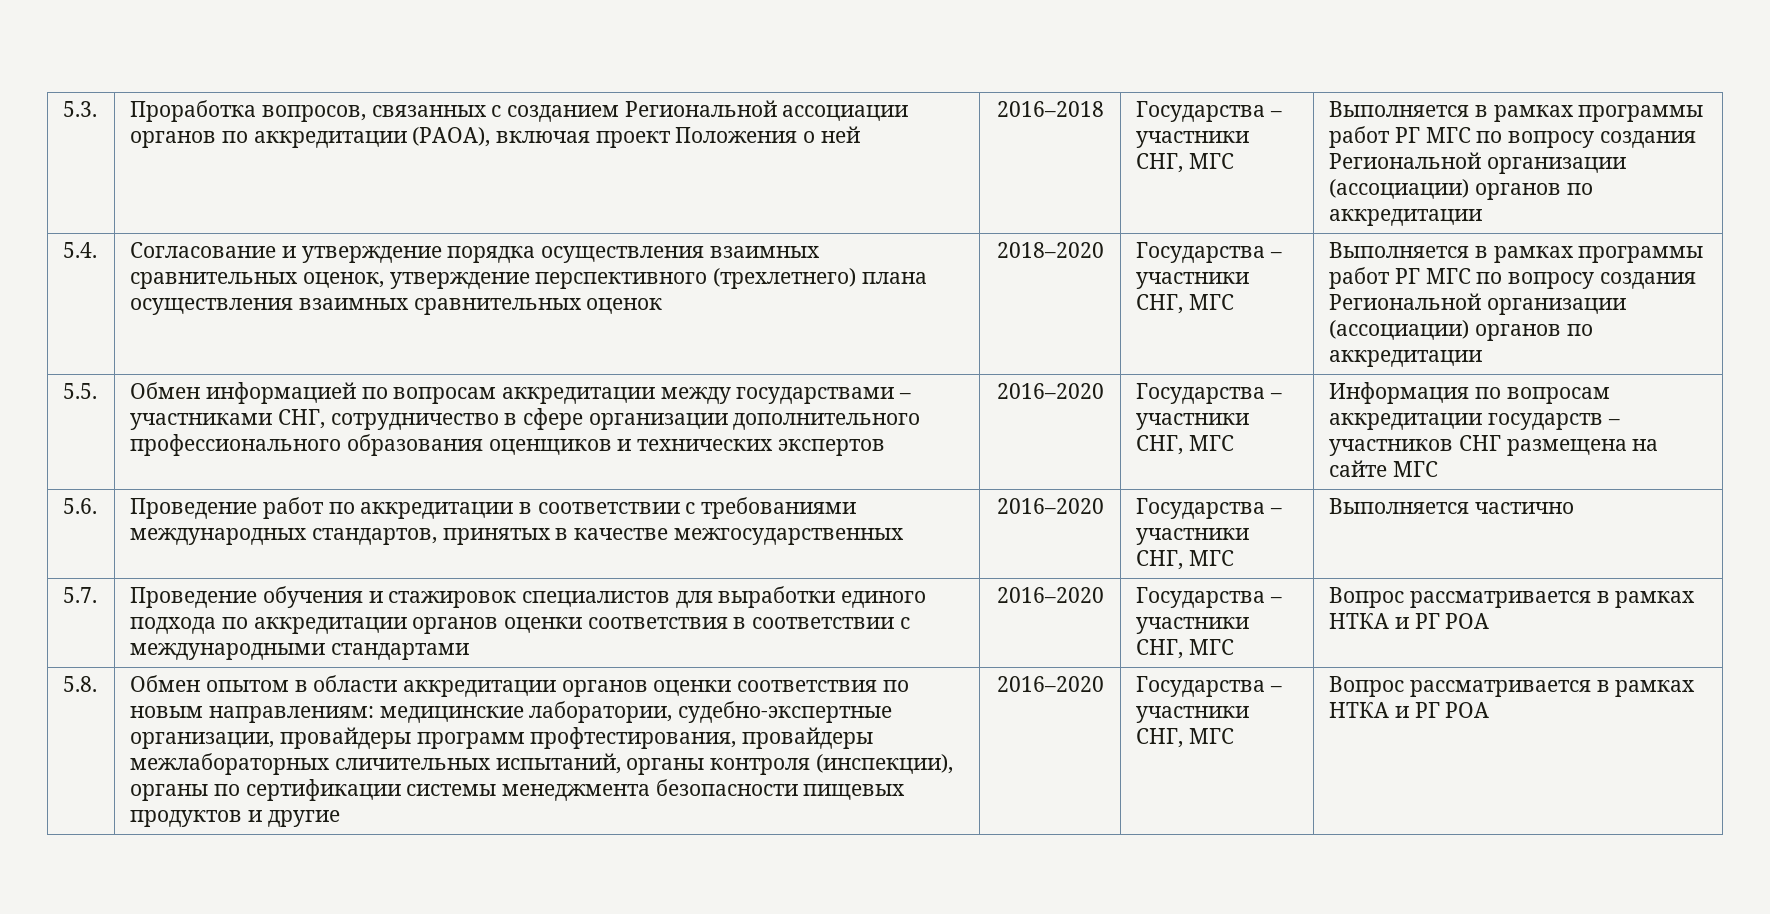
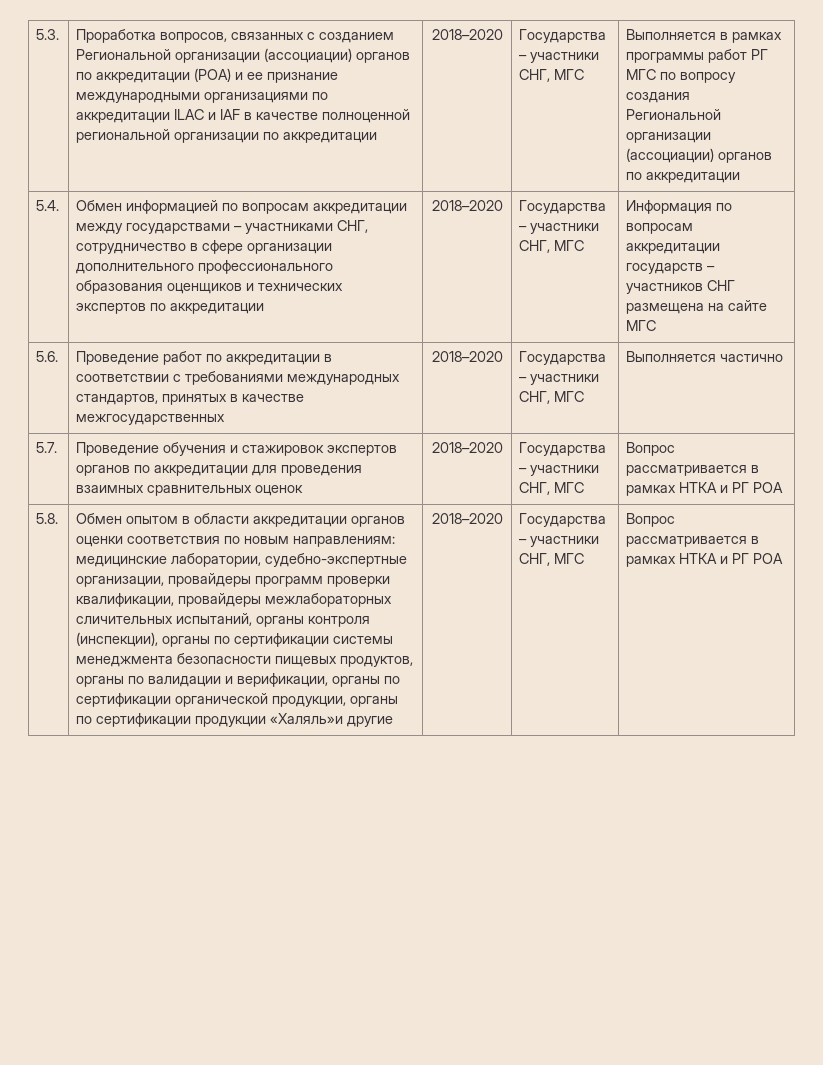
- Проработка вопросов, связанных с созданием Региональной ассоциации органов по аккредитации (РАОА), включая проект Положения о ней | 2016–2018
+ Проработка вопросов, связанных с созданием Региональной организации (ассоциации) органов по аккредитации (РОА) и ее признание международными организациями по аккредитации ILAC и IAF в качестве полноценной региональной организации по аккредитации | 2018–2020
- Согласование и утверждение порядка осуществления взаимных сравнительных оценок, утверждение перспективного (трехлетнего) плана осуществления взаимных сравнительных оценок | 2018–2020 | Государства – участники СНГ, МГС | Выполняется в рамках программы работ РГ МГС по вопросу создания Региональной организации (ассоциации) органов по аккредитации
- 5.5. | Обмен информацией по вопросам аккредитации между государствами – участниками СНГ, сотрудничество в сфере организации дополнительного профессионального образования оценщиков и технических экспертов | 2016–2020 | Государства – участники СНГ, МГС | Информация по вопросам аккредитации государств – участников СНГ размещена на сайте МГС
+ Обмен информацией по вопросам аккредитации между государствами – участниками СНГ, сотрудничество в сфере организации дополнительного профессионального образования оценщиков и технических экспертов по аккредитации | 2018–2020 | Государства – участники СНГ, МГС | Информация по вопросам аккредитации государств – участников СНГ размещена на сайте МГС
- 5.6. | Проведение работ по аккредитации в соответствии с требованиями международных стандартов, принятых в качестве межгосударственных | 2016–2020 | Государства – участники СНГ, МГС | Выполняется частично
+ 5.6. | Проведение работ по аккредитации в соответствии с требованиями международных стандартов, принятых в качестве межгосударственных | 2018–2020 | Государства – участники СНГ, МГС | Выполняется частично
- 5.7. | Проведение обучения и стажировок специалистов для выработки единого подхода по аккредитации органов оценки соответствия в соответствии с международными стандартами | 2016–2020 | Государства – участники СНГ, МГС | Вопрос рассматривается в рамках НТКА и РГ РОА
+ 5.7. | Проведение обучения и стажировок экспертов органов по аккредитации для проведения взаимных сравнительных оценок | 2018–2020 | Государства – участники СНГ, МГС | Вопрос рассматривается в рамках НТКА и РГ РОА
- Обмен опытом в области аккредитации органов оценки соответствия по новым направлениям: медицинские лаборатории, судебно-экспертные организации, провайдеры программ профтестирования, провайдеры межлабораторных сличительных испытаний, органы контроля (инспекции), органы по сертификации системы менеджмента безопасности пищевых продуктов и другие | 2016–2020
+ Обмен опытом в области аккредитации органов оценки соответствия по новым направлениям: медицинские лаборатории, судебно-экспертные организации, провайдеры программ проверки квалификации, провайдеры межлабораторных сличительных испытаний, органы контроля (инспекции), органы по сертификации системы менеджмента безопасности пищевых продуктов, органы по валидации и верификации, органы по сертификации органической продукции, органы по сертификации продукции «Халяль»и другие | 2018–2020

